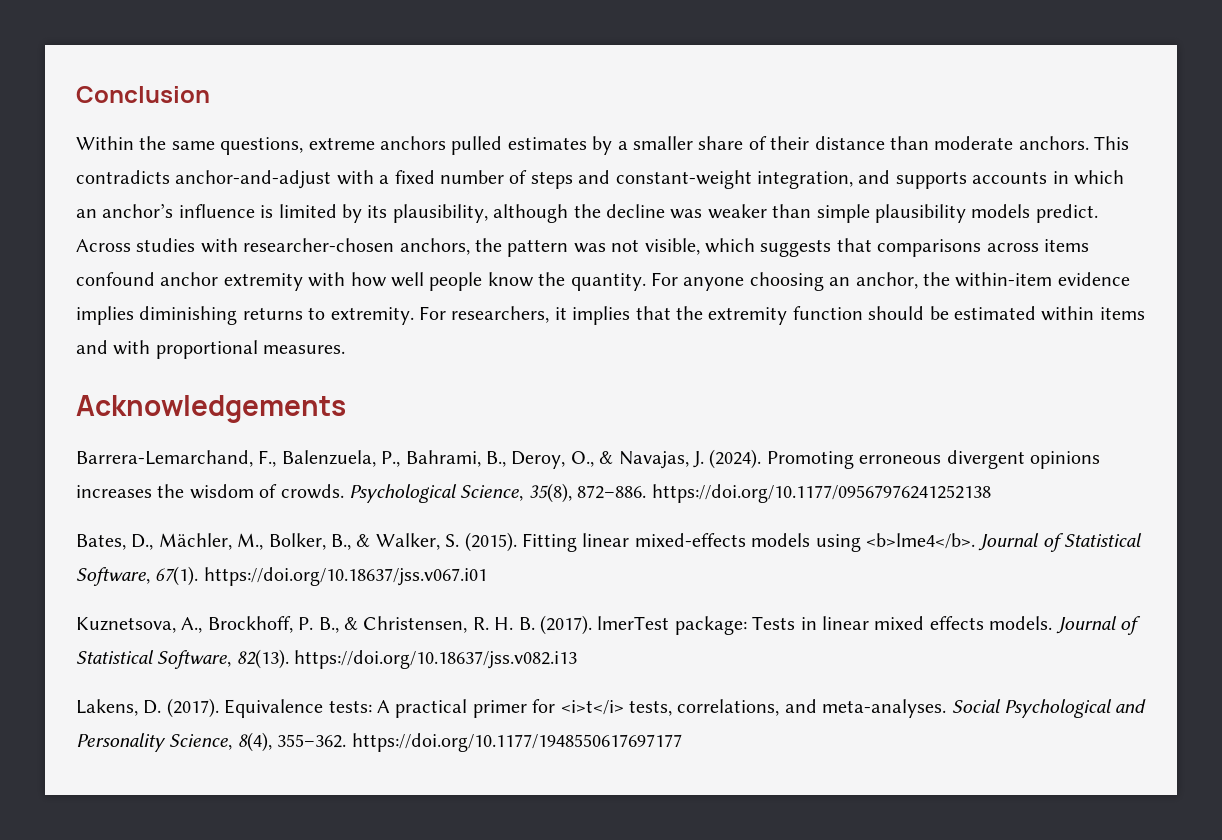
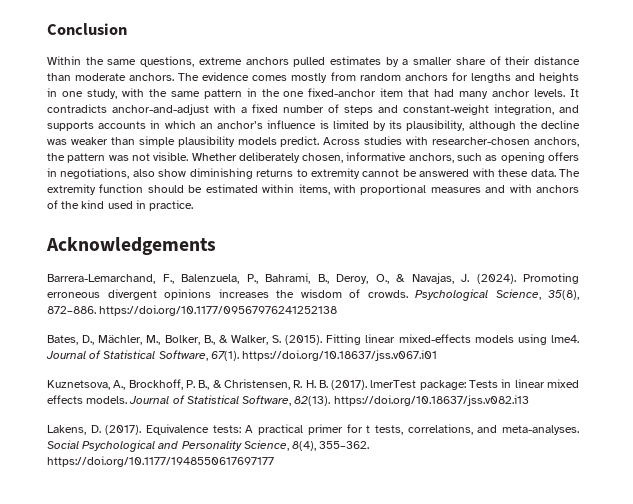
- This contradicts anchor-and-adjust with a fixed number of steps and constant-weight integration, and supports accounts in which an anchor’s influence is limited by its plausibility, although the decline was weaker than simple plausibility models predict.
+ The evidence comes mostly from random anchors for lengths and heights in one study, with the same pattern in the one fixed-anchor item that had many anchor levels. It contradicts anchor-and-adjust with a fixed number of steps and constant-weight integration, and supports accounts in which an anchor’s influence is limited by its plausibility, although the decline was weaker than simple plausibility models predict.
- Across studies with researcher-chosen anchors, the pattern was not visible, which suggests that comparisons across items confound anchor extremity with how well people know the quantity. For anyone choosing an anchor, the within-item evidence implies diminishing returns to extremity. For researchers, it implies that the extremity function should be estimated within items and with proportional measures.
+ Across studies with researcher-chosen anchors, the pattern was not visible. Whether deliberately chosen, informative anchors, such as opening offers in negotiations, also show diminishing returns to extremity cannot be answered with these data. The extremity function should be estimated within items, with proportional measures and with anchors of the kind used in practice.
- Fitting linear mixed-effects models using <b>lme4</b>.
+ Fitting linear mixed-effects models using lme4.
- Equivalence tests: A practical primer for <i>t</i> tests, correlations, and meta-analyses.
+ Equivalence tests: A practical primer for t tests, correlations, and meta-analyses.

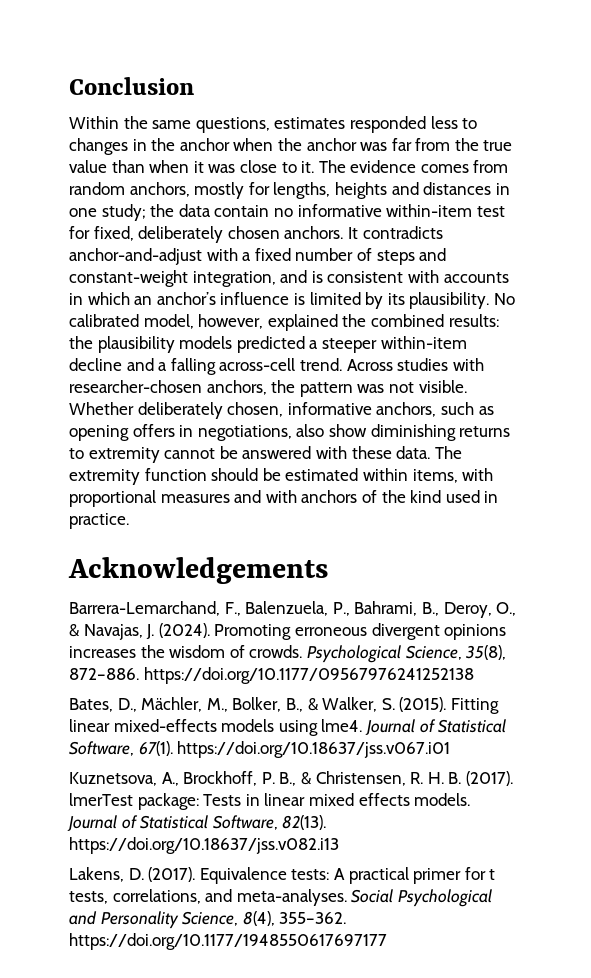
- Within the same questions, extreme anchors pulled estimates by a smaller share of their distance than moderate anchors.
+ Within the same questions, estimates responded less to changes in the anchor when the anchor was far from the true value than when it was close to it.
- The evidence comes mostly from random anchors for lengths and heights in one study, with the same pattern in the one fixed-anchor item that had many anchor levels.
+ The evidence comes from random anchors, mostly for lengths, heights and distances in one study; the data contain no informative within-item test for fixed, deliberately chosen anchors.
- It contradicts anchor-and-adjust with a fixed number of steps and constant-weight integration, and supports accounts in which an anchor’s influence is limited by its plausibility, although the decline was weaker than simple plausibility models predict.
+ It contradicts anchor-and-adjust with a fixed number of steps and constant-weight integration, and is consistent with accounts in which an anchor’s influence is limited by its plausibility. No calibrated model, however, explained the combined results: the plausibility models predicted a steeper within-item decline and a falling across-cell trend.

